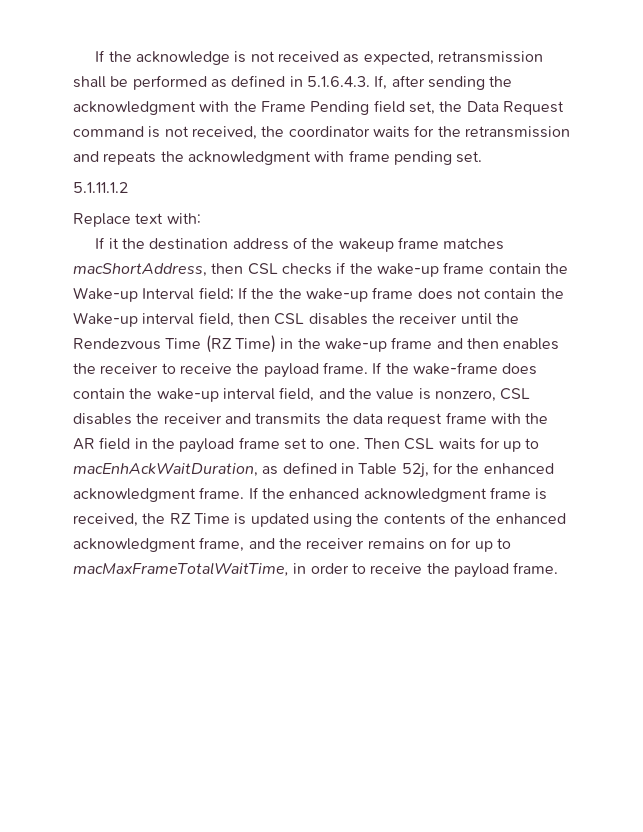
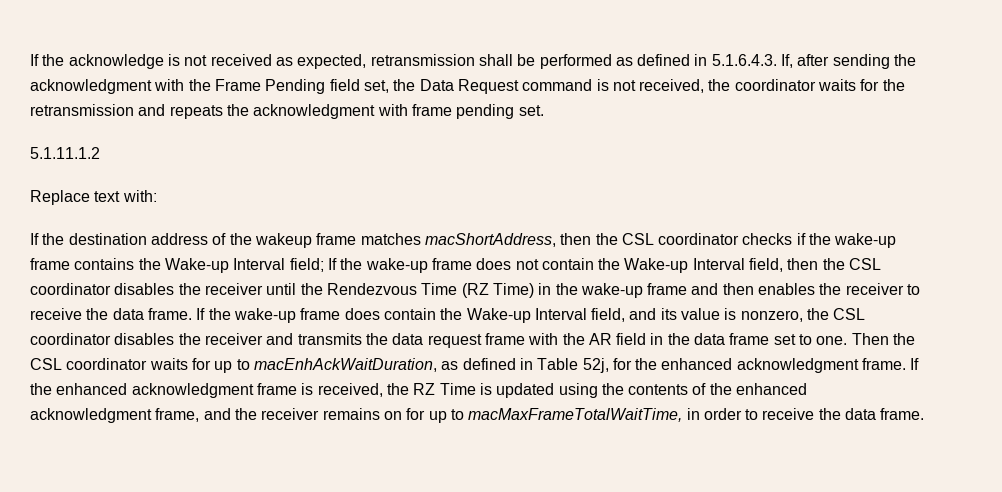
- If it the destination address of the wakeup frame matches macShortAddress, then CSL checks if the wake-up frame contain the Wake-up Interval field;
+ If the destination address of the wakeup frame matches macShortAddress, then the CSL coordinator checks if the wake-up frame contains the Wake-up Interval field;
- If the the wake-up frame does not contain the Wake-up interval field, then CSL disables the receiver until the Rendezvous Time (RZ Time) in the wake-up frame and then enables the receiver to receive the payload frame. If the wake-frame does contain the wake-up interval field, and the value is nonzero, CSL disables the receiver and transmits the data request frame with the AR field in the payload frame set to one.
+ If the wake-up frame does not contain the Wake-up Interval field, then the CSL coordinator disables the receiver until the Rendezvous Time (RZ Time) in the wake-up frame and then enables the receiver to receive the data frame. If the wake-up frame does contain the Wake-up Interval field, and its value is nonzero, the CSL coordinator disables the receiver and transmits the data request frame with the AR field in the data frame set to one.
- Then CSL waits for up to macEnhAckWaitDuration, as defined in Table 52j, for the enhanced acknowledgment frame.
+ Then the CSL coordinator waits for up to macEnhAckWaitDuration, as defined in Table 52j, for the enhanced acknowledgment frame.
- If the enhanced acknowledgment frame is received, the RZ Time is updated using the contents of the enhanced acknowledgment frame, and the receiver remains on for up to macMaxFrameTotalWaitTime, in order to receive the payload frame.
+ If the enhanced acknowledgment frame is received, the RZ Time is updated using the contents of the enhanced acknowledgment frame, and the receiver remains on for up to macMaxFrameTotalWaitTime, in order to receive the data frame.

